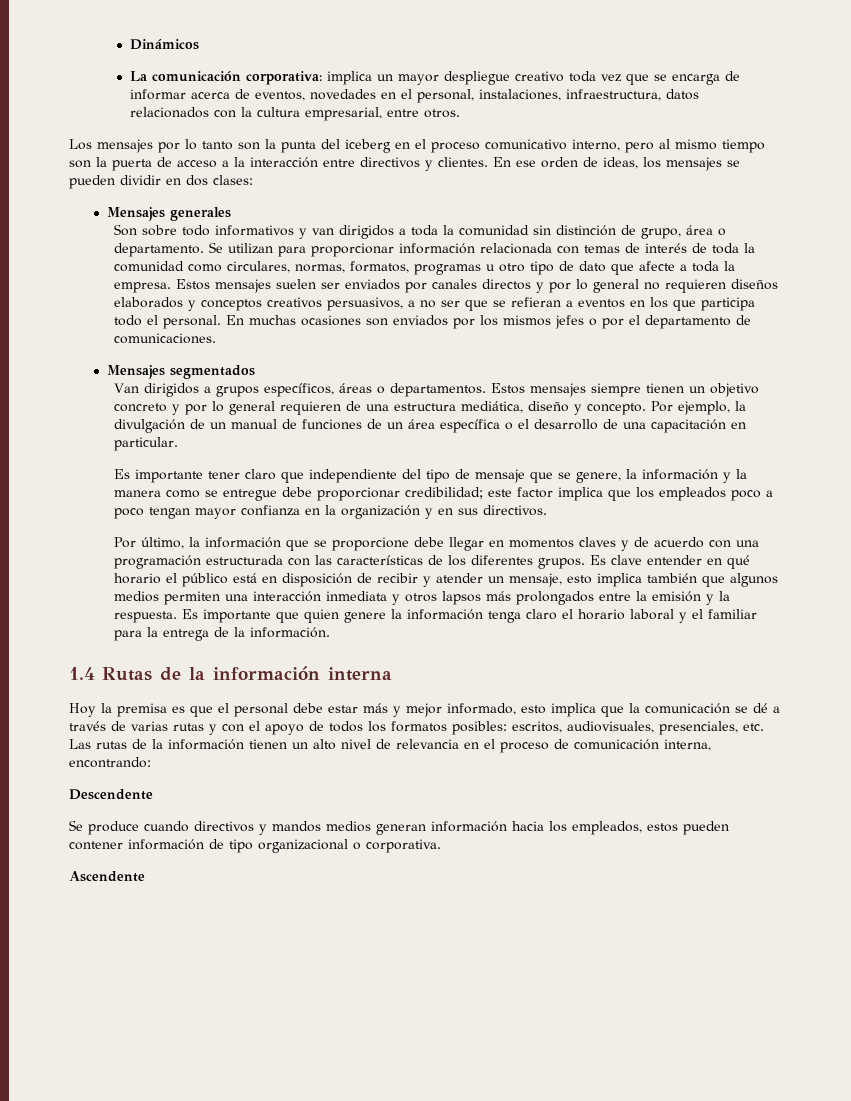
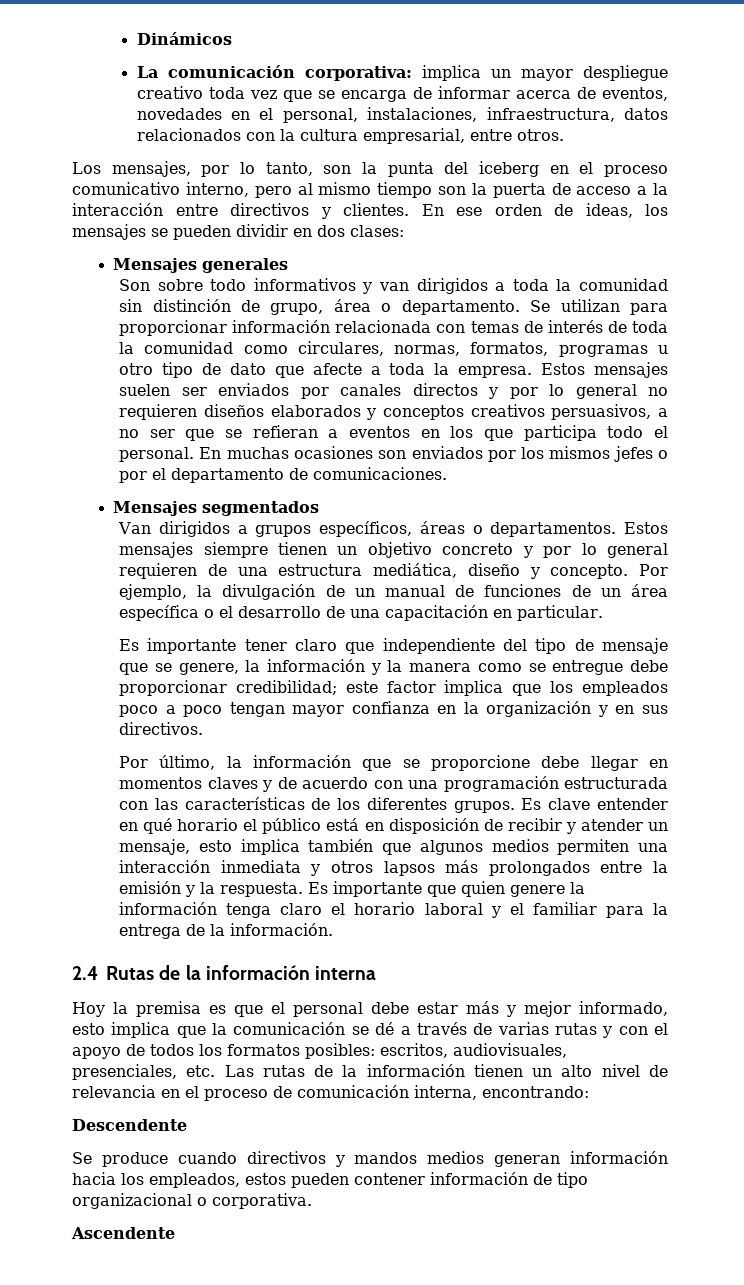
- Los mensajes por lo tanto son la punta del iceberg en el proceso comunicativo interno, pero al mismo tiempo son la puerta de acceso a la interacción entre directivos y clientes.
+ Los mensajes, por lo tanto, son la punta del iceberg en el proceso comunicativo interno, pero al mismo tiempo son la puerta de acceso a la interacción entre directivos y clientes.
- 1.4 Rutas de la información interna
+ 2.4 Rutas de la información interna

